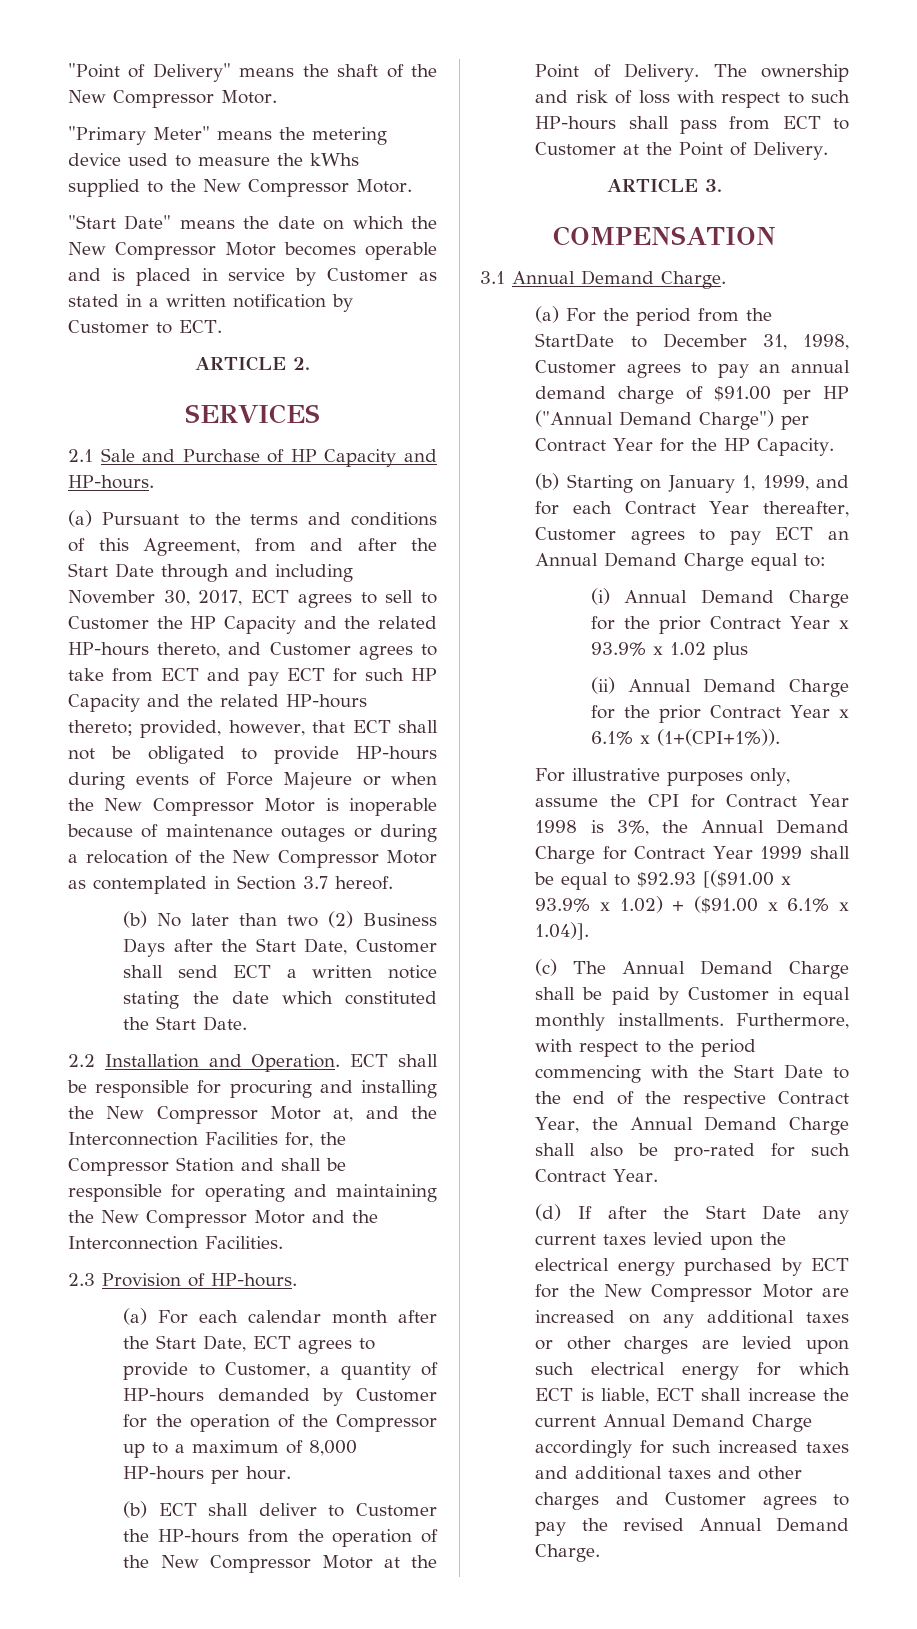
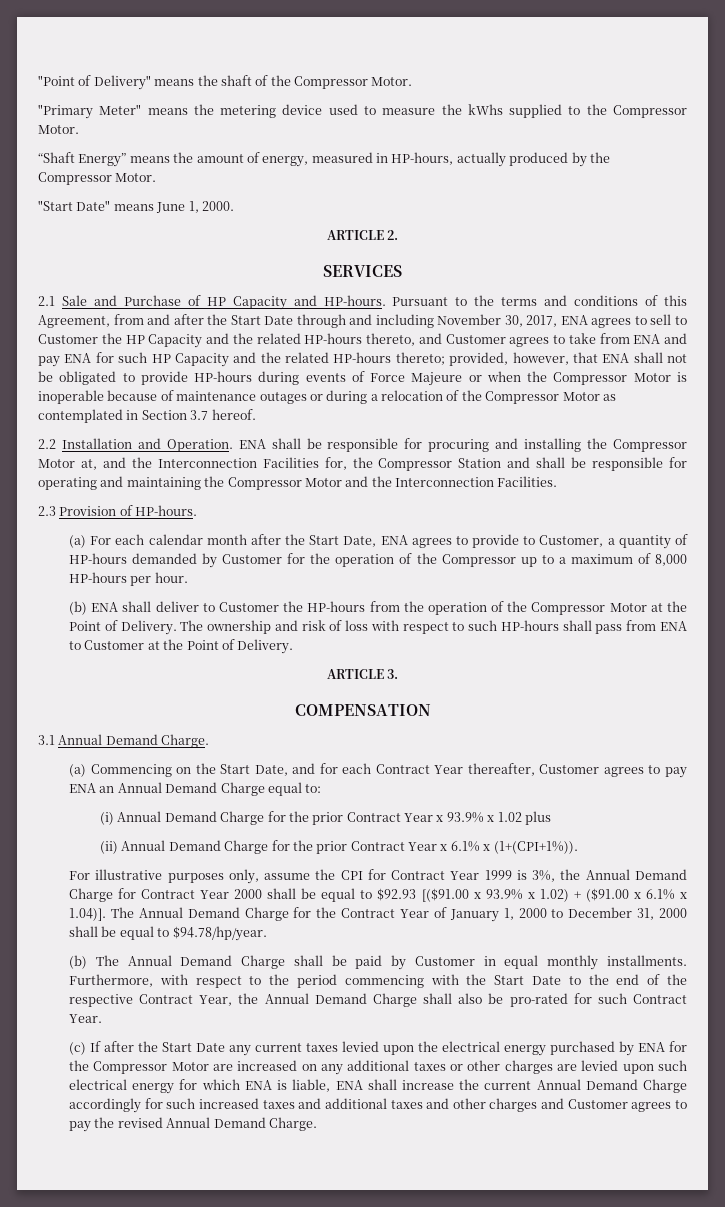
- "Point of Delivery" means the shaft of the New Compressor Motor.
+ "Point of Delivery" means the shaft of the Compressor Motor.
- "Primary Meter" means the metering device used to measure the kWhs supplied to the New Compressor Motor.
+ "Primary Meter" means the metering device used to measure the kWhs supplied to the Compressor Motor.
+ “Shaft Energy” means the amount of energy, measured in HP-hours, actually produced by the Compressor Motor.
- "Start Date" means the date on which the New Compressor Motor becomes operable and is placed in service by Customer as stated in a written notification by Customer to ECT.
+ "Start Date" means June 1, 2000.
- 2.1 Sale and Purchase of HP Capacity and HP-hours.
- (a) Pursuant to the terms and conditions of this Agreement, from and after the Start Date through and including November 30, 2017, ECT agrees to sell to Customer the HP Capacity and the related HP-hours thereto, and Customer agrees to take from ECT and pay ECT for such HP Capacity and the related HP-hours thereto;
+ 2.1 Sale and Purchase of HP Capacity and HP-hours. Pursuant to the terms and conditions of this Agreement, from and after the Start Date through and including November 30, 2017, ENA agrees to sell to Customer the HP Capacity and the related HP-hours thereto, and Customer agrees to take from ENA and pay ENA for such HP Capacity and the related HP-hours thereto;
- provided, however, that ECT shall not be obligated to provide HP-hours during events of Force Majeure or when the New Compressor Motor is inoperable because of maintenance outages or during a relocation of the New Compressor Motor as contemplated in Section 3.7 hereof.
+ provided, however, that ENA shall not be obligated to provide HP-hours during events of Force Majeure or when the Compressor Motor is inoperable because of maintenance outages or during a relocation of the Compressor Motor as contemplated in Section 3.7 hereof.
- (b) No later than two (2) Business Days after the Start Date, Customer shall send ECT a written notice stating the date which constituted the Start Date.
- ECT shall be responsible for procuring and installing the New Compressor Motor at, and the Interconnection Facilities for, the Compressor Station and shall be responsible for operating and maintaining the New Compressor Motor and the Interconnection Facilities.
+ ENA shall be responsible for procuring and installing the Compressor Motor at, and the Interconnection Facilities for, the Compressor Station and shall be responsible for operating and maintaining the Compressor Motor and the Interconnection Facilities.
- (a) For each calendar month after the Start Date, ECT agrees to provide to Customer, a quantity of HP-hours demanded by Customer for the operation of the Compressor up to a maximum of 8,000 HP-hours per hour.
+ (a) For each calendar month after the Start Date, ENA agrees to provide to Customer, a quantity of HP-hours demanded by Customer for the operation of the Compressor up to a maximum of 8,000 HP-hours per hour.
- (b) ECT shall deliver to Customer the HP-hours from the operation of the New Compressor Motor at the Point of Delivery.
+ (b) ENA shall deliver to Customer the HP-hours from the operation of the Compressor Motor at the Point of Delivery.
- The ownership and risk of loss with respect to such HP-hours shall pass from ECT to Customer at the Point of Delivery.
+ The ownership and risk of loss with respect to such HP-hours shall pass from ENA to Customer at the Point of Delivery.
- (a) For the period from the StartDate to December 31, 1998, Customer agrees to pay an annual demand charge of $91.00 per HP ("Annual Demand Charge") per Contract Year for the HP Capacity.
- (b) Starting on January 1, 1999, and for each Contract Year thereafter, Customer agrees to pay ECT an Annual Demand Charge equal to:
+ (a) Commencing on the Start Date, and for each Contract Year thereafter, Customer agrees to pay ENA an Annual Demand Charge equal to:
- For illustrative purposes only, assume the CPI for Contract Year 1998 is 3%, the Annual Demand Charge for Contract Year 1999 shall be equal to $92.93 [($91.00 x 93.9% x 1.02) + ($91.00 x 6.1% x 1.04)].
- (c) The Annual Demand Charge shall be paid by Customer in equal monthly installments.
+ For illustrative purposes only, assume the CPI for Contract Year 1999 is 3%, the Annual Demand Charge for Contract Year 2000 shall be equal to $92.93 [($91.00 x 93.9% x 1.02) + ($91.00 x 6.1% x 1.04)]. The Annual Demand Charge for the Contract Year of January 1, 2000 to December 31, 2000 shall be equal to $94.78/hp/year.
+ (b) The Annual Demand Charge shall be paid by Customer in equal monthly installments.
- (d) If after the Start Date any current taxes levied upon the electrical energy purchased by ECT for the New Compressor Motor are increased on any additional taxes or other charges are levied upon such electrical energy for which ECT is liable, ECT shall increase the current Annual Demand Charge accordingly for such increased taxes and additional taxes and other charges and Customer agrees to pay the revised Annual Demand Charge.
+ (c) If after the Start Date any current taxes levied upon the electrical energy purchased by ENA for the Compressor Motor are increased on any additional taxes or other charges are levied upon such electrical energy for which ENA is liable, ENA shall increase the current Annual Demand Charge accordingly for such increased taxes and additional taxes and other charges and Customer agrees to pay the revised Annual Demand Charge.

